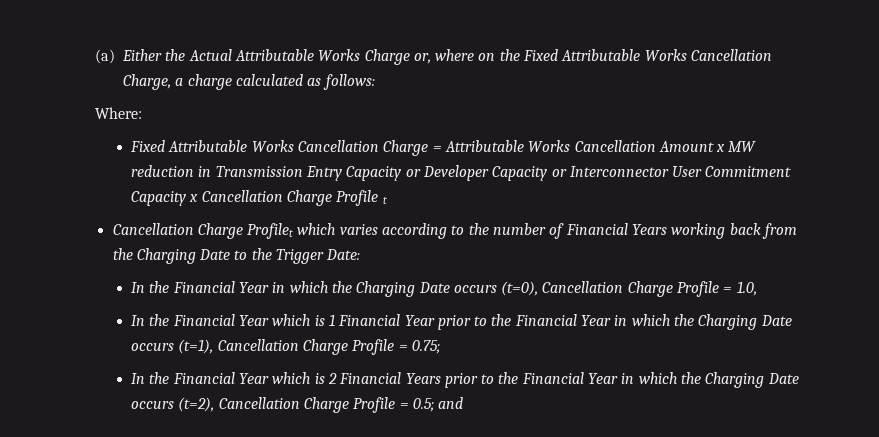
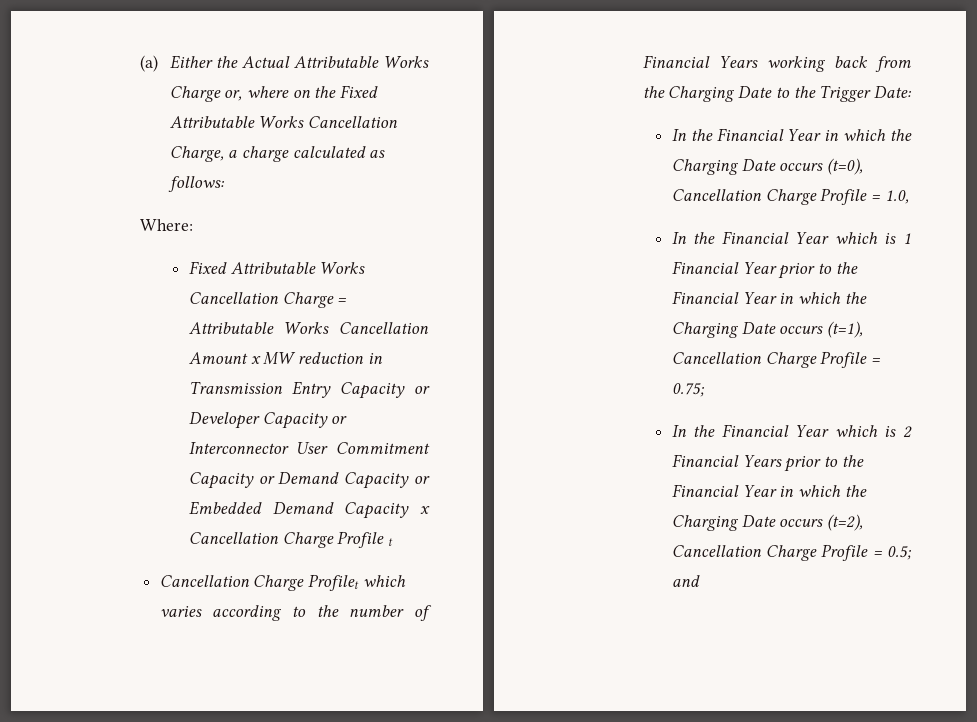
- Fixed Attributable Works Cancellation Charge = Attributable Works Cancellation Amount x MW reduction in Transmission Entry Capacity or Developer Capacity or Interconnector User Commitment Capacity x Cancellation Charge Profile t
+ Fixed Attributable Works Cancellation Charge = Attributable Works Cancellation Amount x MW reduction in Transmission Entry Capacity or Developer Capacity or Interconnector User Commitment Capacity or Demand Capacity or Embedded Demand Capacity x Cancellation Charge Profile t

